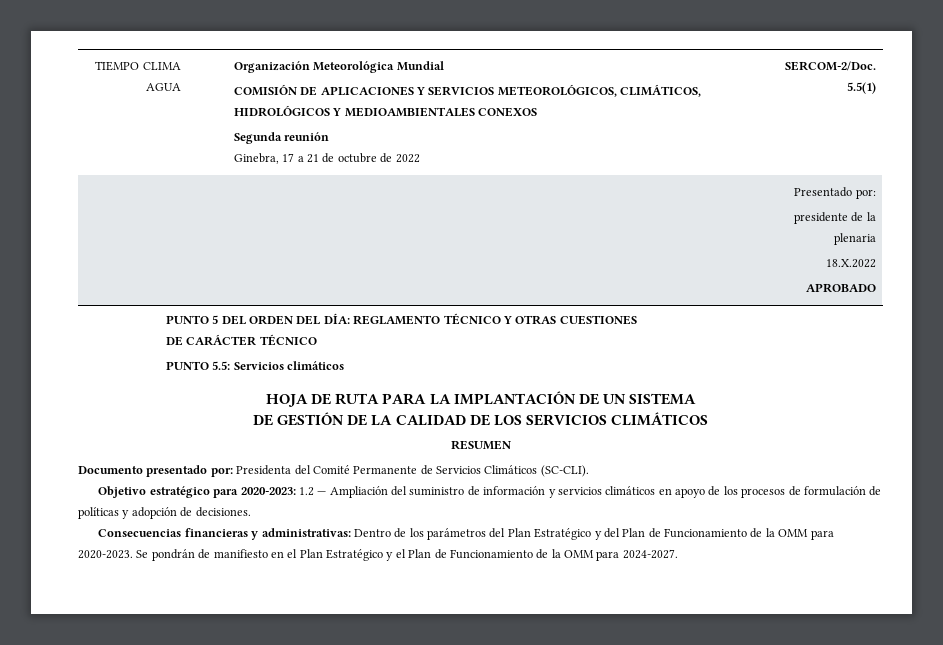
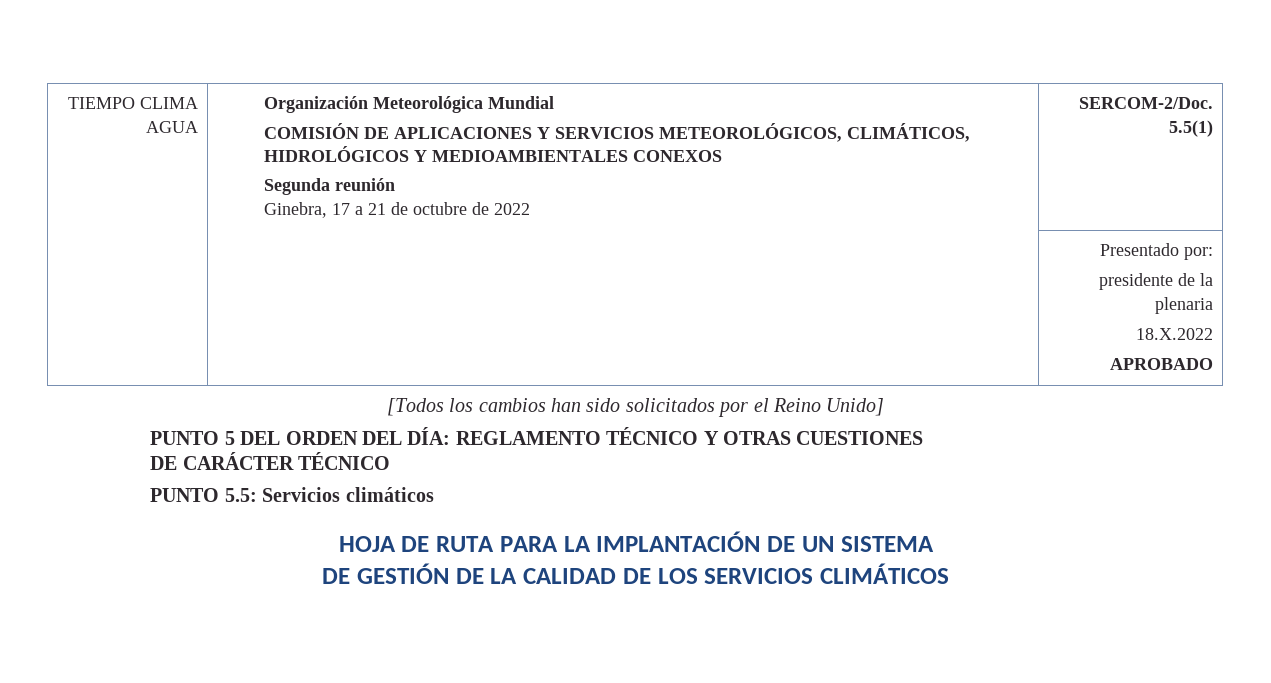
+ [Todos los cambios han sido solicitados por el Reino Unido]
- RESUMEN
- Documento presentado por: Presidenta del Comité Permanente de Servicios Climáticos (SC-CLI).
- Objetivo estratégico para 2020-2023: 1.2 — Ampliación del suministro de información y servicios climáticos en apoyo de los procesos de formulación de políticas y adopción de decisiones.
- Consecuencias financieras y administrativas: Dentro de los parámetros del Plan Estratégico y del Plan de Funcionamiento de la OMM para 2020-2023. Se pondrán de manifiesto en el Plan Estratégico y el Plan de Funcionamiento de la OMM para 2024-2027.

